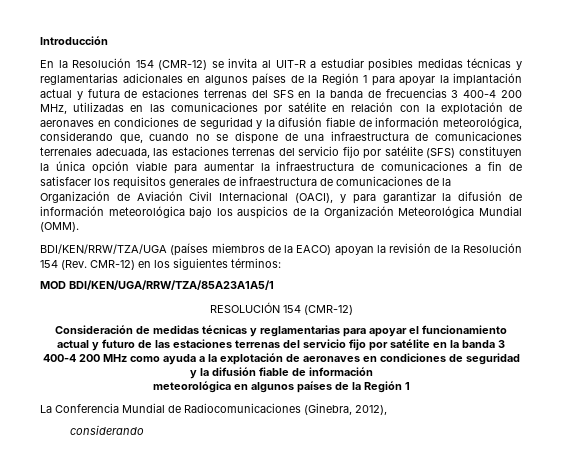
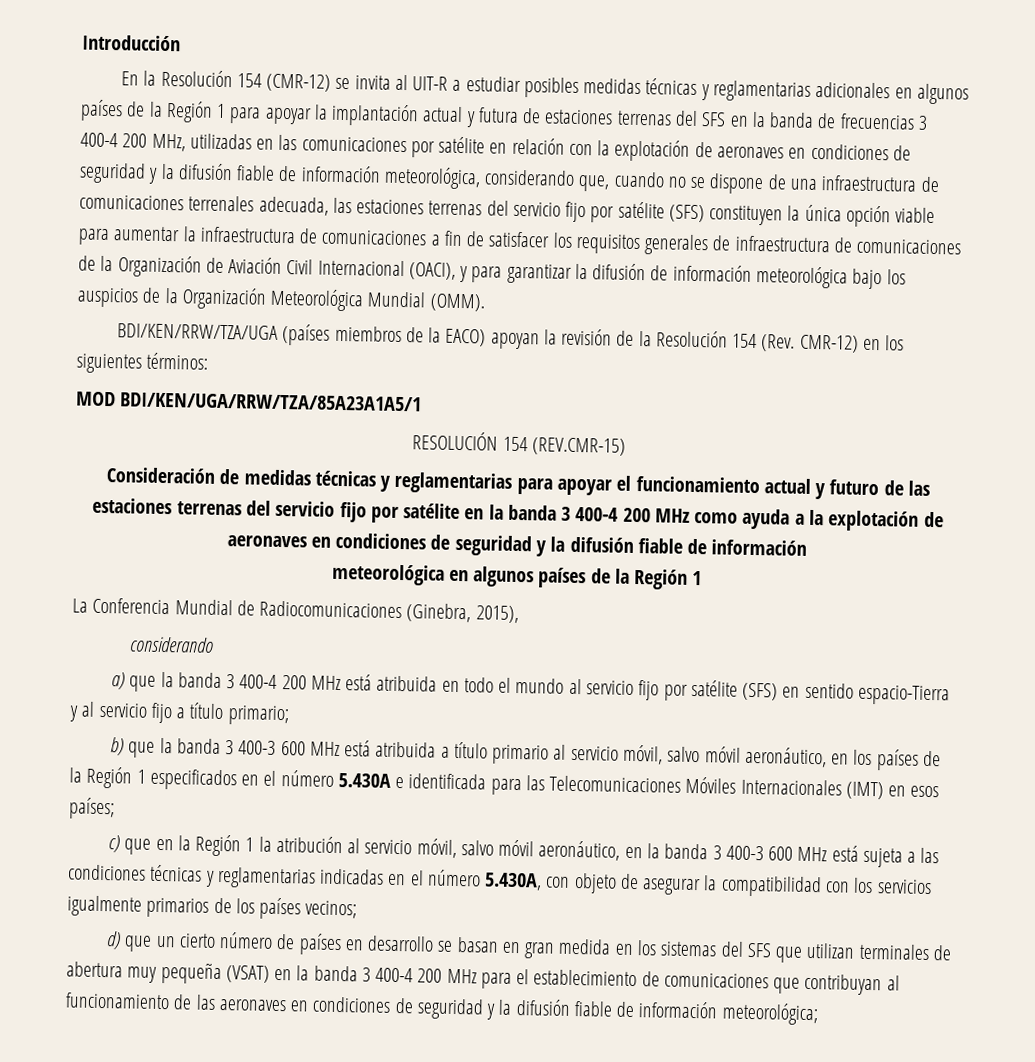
- RESOLUCIÓN 154 (CMR-12)
+ RESOLUCIÓN 154 (REV.CMR-15)
- La Conferencia Mundial de Radiocomunicaciones (Ginebra, 2012),
+ La Conferencia Mundial de Radiocomunicaciones (Ginebra, 2015),
  considerando
+ a) que la banda 3 400-4 200 MHz está atribuida en todo el mundo al servicio fijo por satélite (SFS) en sentido espacio-Tierra y al servicio fijo a título primario;
+ b) que la banda 3 400-3 600 MHz está atribuida a título primario al servicio móvil, salvo móvil aeronáutico, en los países de la Región 1 especificados en el número 5.430A e identificada para las Telecomunicaciones Móviles Internacionales (IMT) en esos países;
+ c) que en la Región 1 la atribución al servicio móvil, salvo móvil aeronáutico, en la banda 3 400-3 600 MHz está sujeta a las condiciones técnicas y reglamentarias indicadas en el número 5.430A, con objeto de asegurar la compatibilidad con los servicios igualmente primarios de los países vecinos;
+ d) que un cierto número de países en desarrollo se basan en gran medida en los sistemas del SFS que utilizan terminales de abertura muy pequeña (VSAT) en la banda 3 400-4 200 MHz para el establecimiento de comunicaciones que contribuyan al funcionamiento de las aeronaves en condiciones de seguridad y la difusión fiable de información meteorológica;

